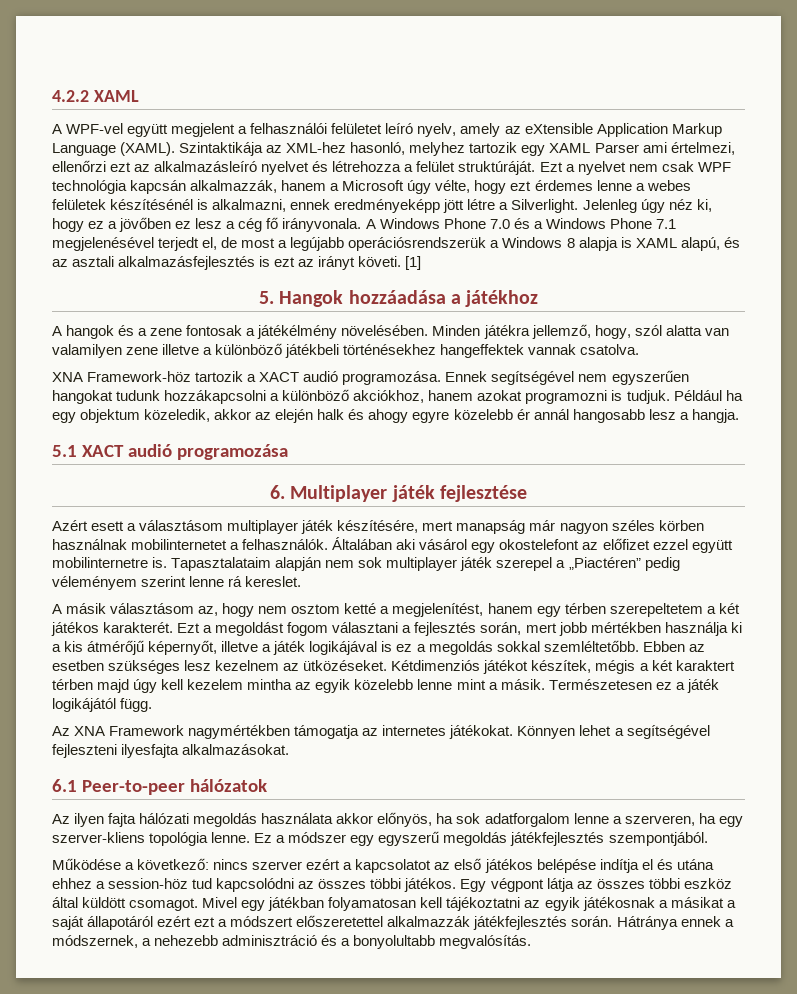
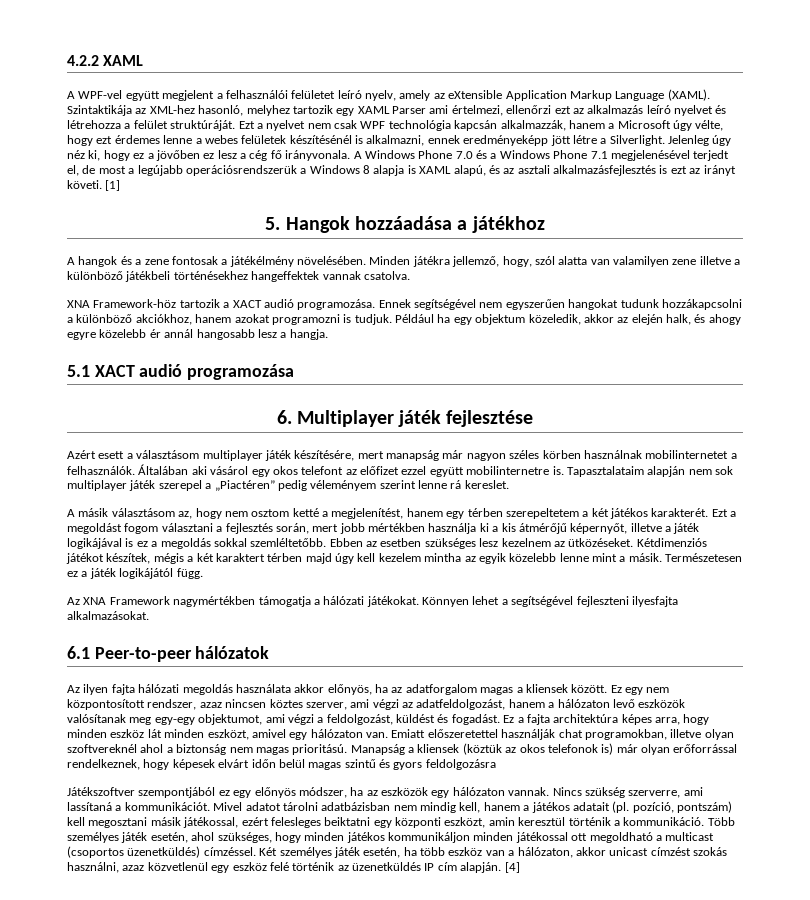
- Szintaktikája az XML-hez hasonló, melyhez tartozik egy XAML Parser ami értelmezi, ellenőrzi ezt az alkalmazásleíró nyelvet és létrehozza a felület struktúráját.
+ Szintaktikája az XML-hez hasonló, melyhez tartozik egy XAML Parser ami értelmezi, ellenőrzi ezt az alkalmazás leíró nyelvet és létrehozza a felület struktúráját.
- Például ha egy objektum közeledik, akkor az elején halk és ahogy egyre közelebb ér annál hangosabb lesz a hangja.
+ Például ha egy objektum közeledik, akkor az elején halk, és ahogy egyre közelebb ér annál hangosabb lesz a hangja.
- Általában aki vásárol egy okostelefont az előfizet ezzel együtt mobilinternetre is.
+ Általában aki vásárol egy okos telefont az előfizet ezzel együtt mobilinternetre is.
- Az XNA Framework nagymértékben támogatja az internetes játékokat.
+ Az XNA Framework nagymértékben támogatja a hálózati játékokat.
- Az ilyen fajta hálózati megoldás használata akkor előnyös, ha sok adatforgalom lenne a szerveren, ha egy szerver-kliens topológia lenne. Ez a módszer egy egyszerű megoldás játékfejlesztés szempontjából.
- Működése a következő: nincs szerver ezért a kapcsolatot az első játékos belépése indítja el és utána ehhez a session-höz tud kapcsolódni az összes többi játékos. Egy végpont látja az összes többi eszköz által küldött csomagot. Mivel egy játékban folyamatosan kell tájékoztatni az egyik játékosnak a másikat a saját állapotáról ezért ezt a módszert előszeretettel alkalmazzák játékfejlesztés során. Hátránya ennek a módszernek, a nehezebb adminisztráció és a bonyolultabb megvalósítás.
+ Az ilyen fajta hálózati megoldás használata akkor előnyös, ha az adatforgalom magas a kliensek között. Ez egy nem központosított rendszer, azaz nincsen köztes szerver, ami végzi az adatfeldolgozást, hanem a hálózaton levő eszközök valósítanak meg egy-egy objektumot, ami végzi a feldolgozást, küldést és fogadást. Ez a fajta architektúra képes arra, hogy minden eszköz lát minden eszközt, amivel egy hálózaton van. Emiatt előszeretettel használják chat programokban, illetve olyan szoftvereknél ahol a biztonság nem magas prioritású. Manapság a kliensek (köztük az okos telefonok is) már olyan erőforrással rendelkeznek, hogy képesek elvárt időn belül magas szintű és gyors feldolgozásra
+ Játékszoftver szempontjából ez egy előnyös módszer, ha az eszközök egy hálózaton vannak. Nincs szükség szerverre, ami lassítaná a kommunikációt. Mivel adatot tárolni adatbázisban nem mindig kell, hanem a játékos adatait (pl. pozíció, pontszám) kell megosztani másik játékossal, ezért felesleges beiktatni egy központi eszközt, amin keresztül történik a kommunikáció. Több személyes játék esetén, ahol szükséges, hogy minden játékos kommunikáljon minden játékossal ott megoldható a multicast (csoportos üzenetküldés) címzéssel. Két személyes játék esetén, ha több eszköz van a hálózaton, akkor unicast címzést szokás használni, azaz közvetlenül egy eszköz felé történik az üzenetküldés IP cím alapján. [4]

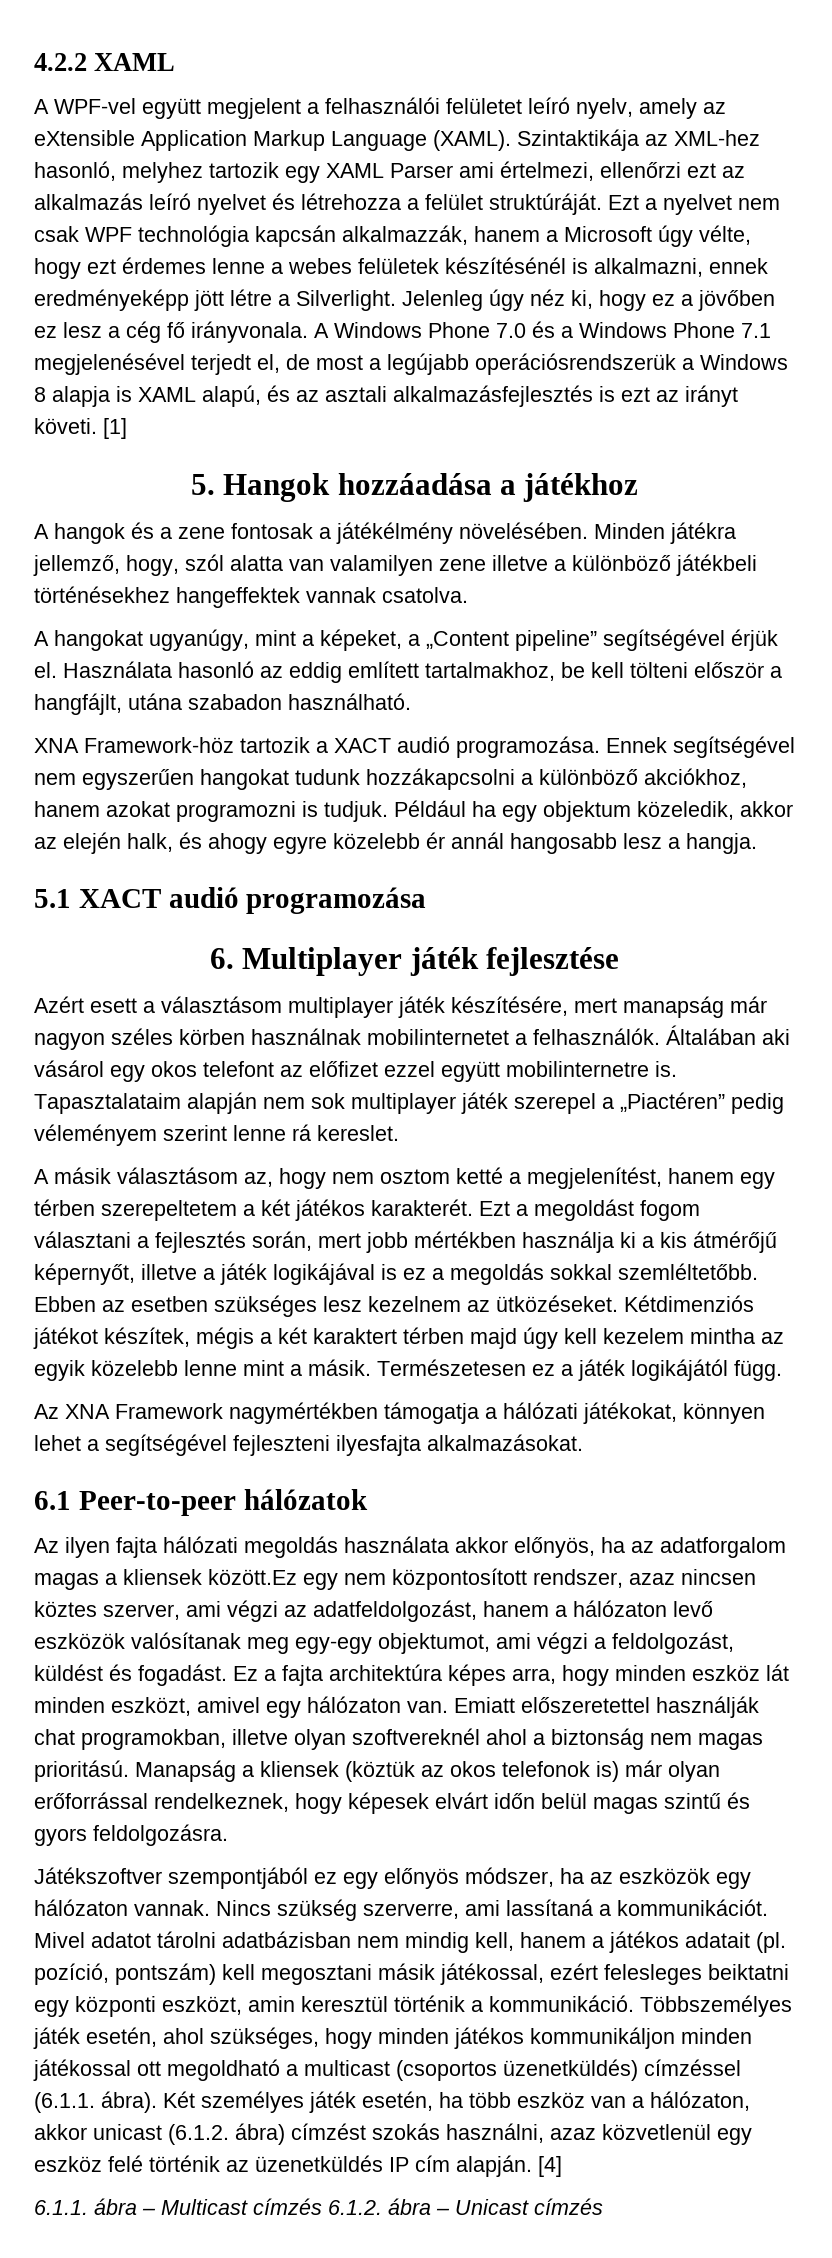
+ A hangokat ugyanúgy, mint a képeket, a „Content pipeline” segítségével érjük el. Használata hasonló az eddig említett tartalmakhoz, be kell tölteni először a hangfájlt, utána szabadon használható.
- Az XNA Framework nagymértékben támogatja a hálózati játékokat. Könnyen lehet a segítségével fejleszteni ilyesfajta alkalmazásokat.
+ Az XNA Framework nagymértékben támogatja a hálózati játékokat, könnyen lehet a segítségével fejleszteni ilyesfajta alkalmazásokat.
- Az ilyen fajta hálózati megoldás használata akkor előnyös, ha az adatforgalom magas a kliensek között. Ez egy nem központosított rendszer, azaz nincsen köztes szerver, ami végzi az adatfeldolgozást, hanem a hálózaton levő eszközök valósítanak meg egy-egy objektumot, ami végzi a feldolgozást, küldést és fogadást.
+ Az ilyen fajta hálózati megoldás használata akkor előnyös, ha az adatforgalom magas a kliensek között.Ez egy nem központosított rendszer, azaz nincsen köztes szerver, ami végzi az adatfeldolgozást, hanem a hálózaton levő eszközök valósítanak meg egy-egy objektumot, ami végzi a feldolgozást, küldést és fogadást.
- Manapság a kliensek (köztük az okos telefonok is) már olyan erőforrással rendelkeznek, hogy képesek elvárt időn belül magas szintű és gyors feldolgozásra
+ Manapság a kliensek (köztük az okos telefonok is) már olyan erőforrással rendelkeznek, hogy képesek elvárt időn belül magas szintű és gyors feldolgozásra.
- Több személyes játék esetén, ahol szükséges, hogy minden játékos kommunikáljon minden játékossal ott megoldható a multicast (csoportos üzenetküldés) címzéssel.
+ Többszemélyes játék esetén, ahol szükséges, hogy minden játékos kommunikáljon minden játékossal ott megoldható a multicast (csoportos üzenetküldés) címzéssel (6.1.1. ábra).
- Két személyes játék esetén, ha több eszköz van a hálózaton, akkor unicast címzést szokás használni, azaz közvetlenül egy eszköz felé történik az üzenetküldés IP cím alapján.
+ Két személyes játék esetén, ha több eszköz van a hálózaton, akkor unicast (6.1.2. ábra) címzést szokás használni, azaz közvetlenül egy eszköz felé történik az üzenetküldés IP cím alapján.
+ 6.1.1. ábra – Multicast címzés 6.1.2. ábra – Unicast címzés

